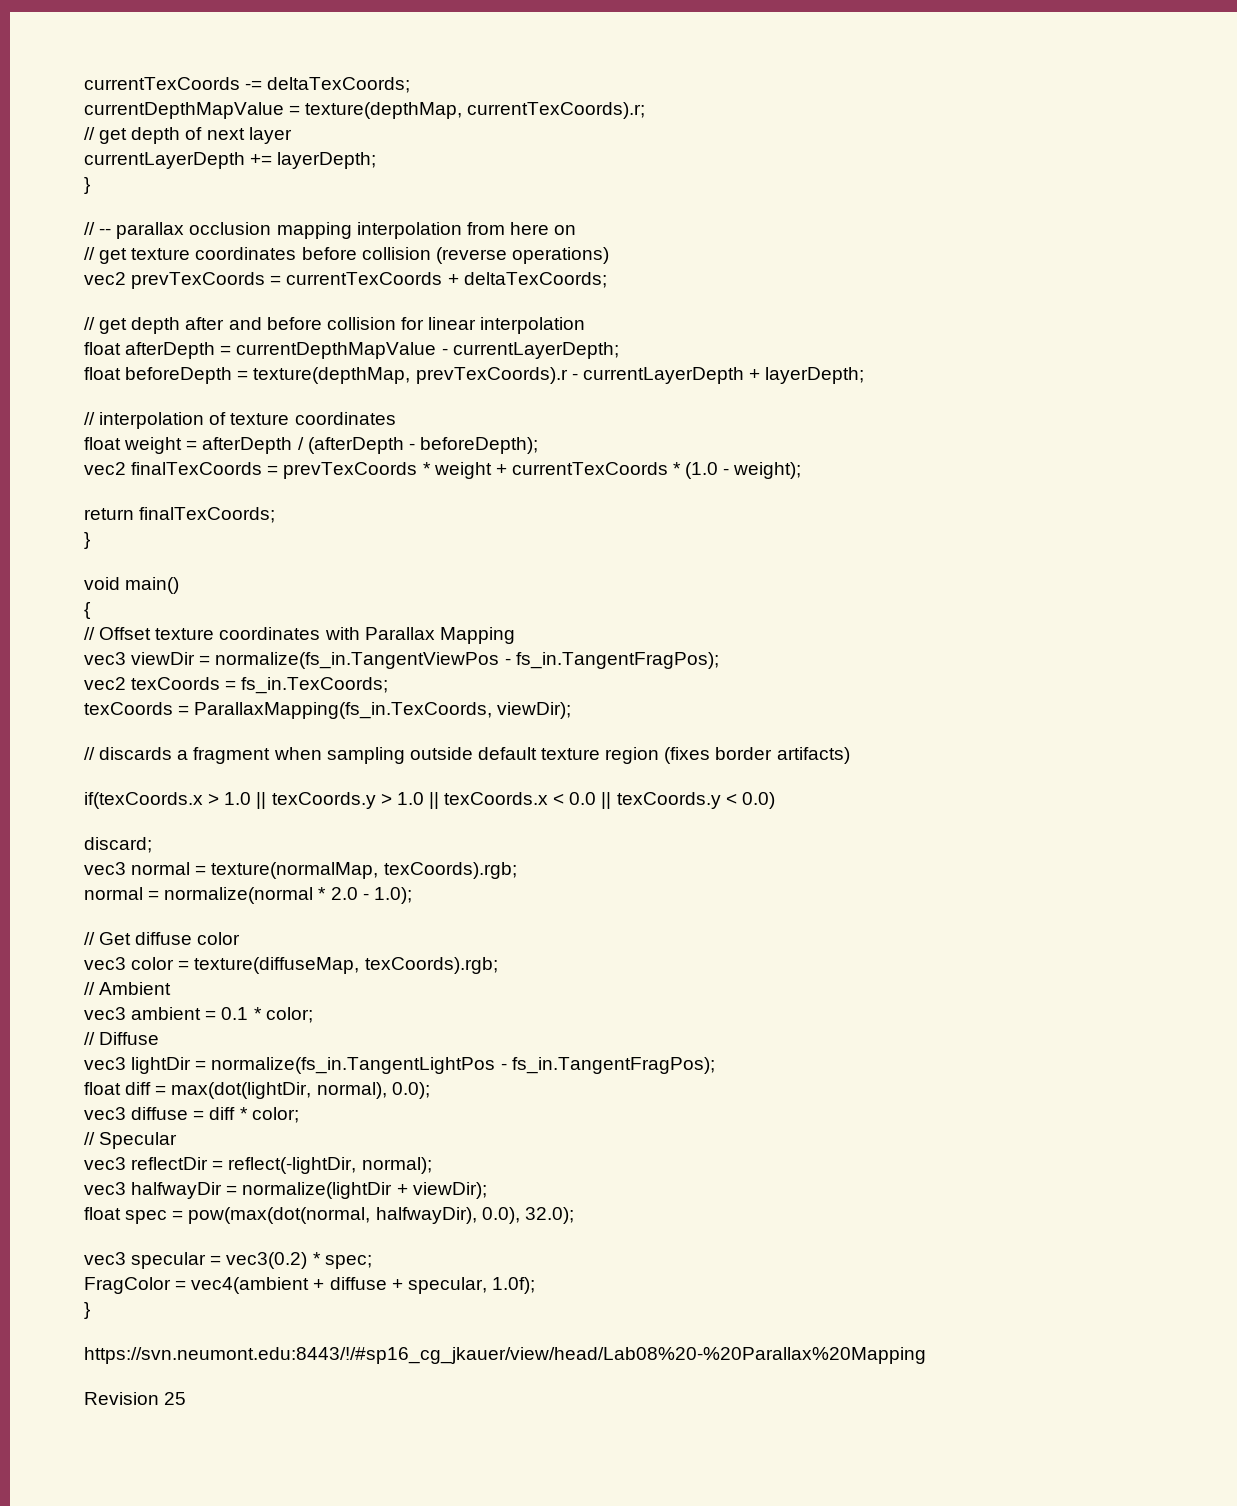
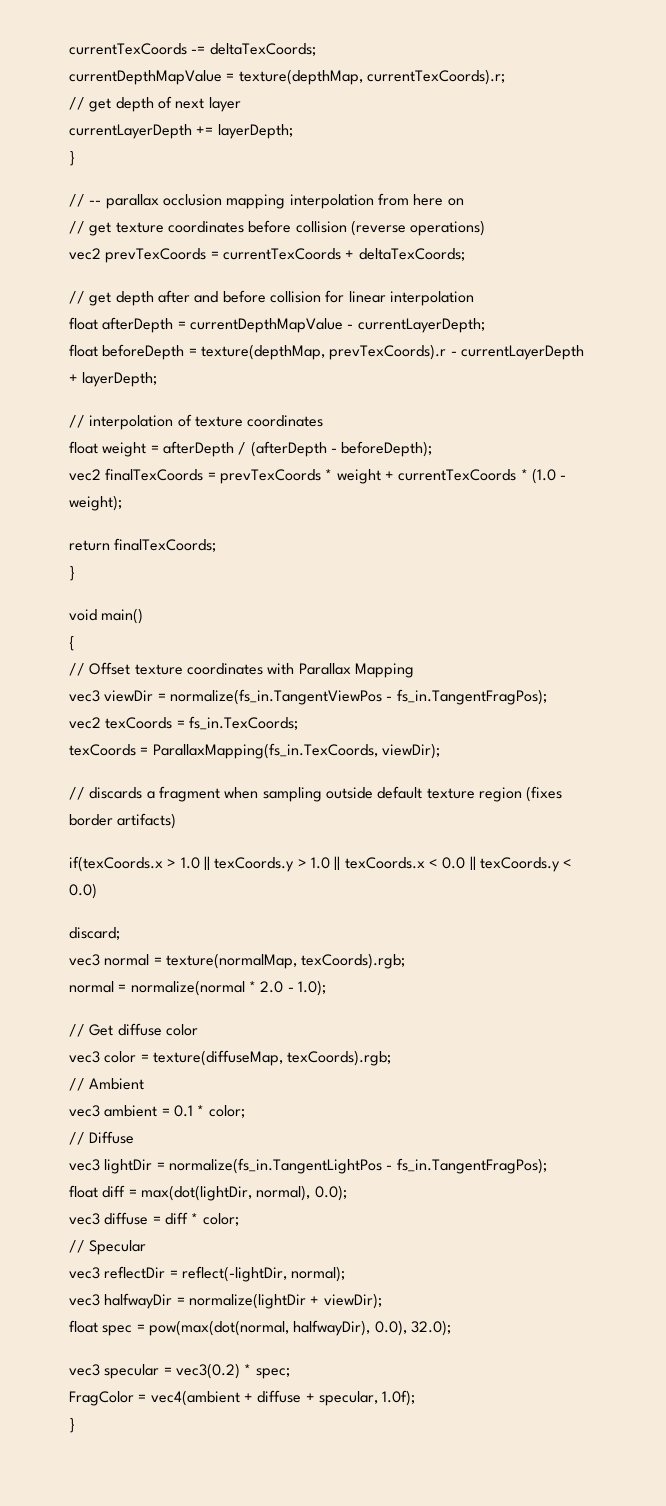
- https://svn.neumont.edu:8443/!/#sp16_cg_jkauer/view/head/Lab08%20-%20Parallax%20Mapping
- Revision 25

